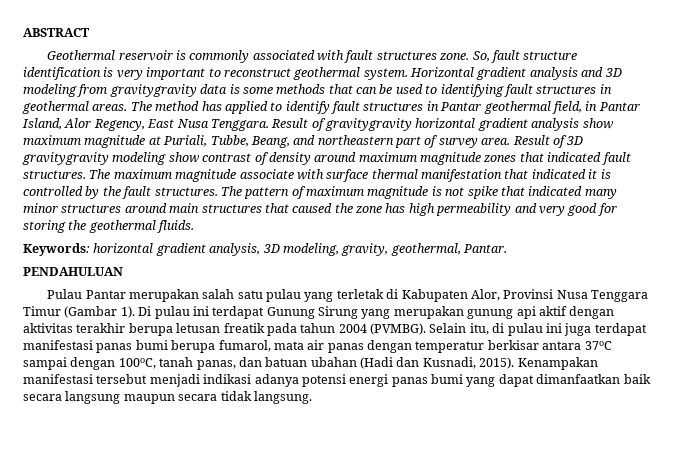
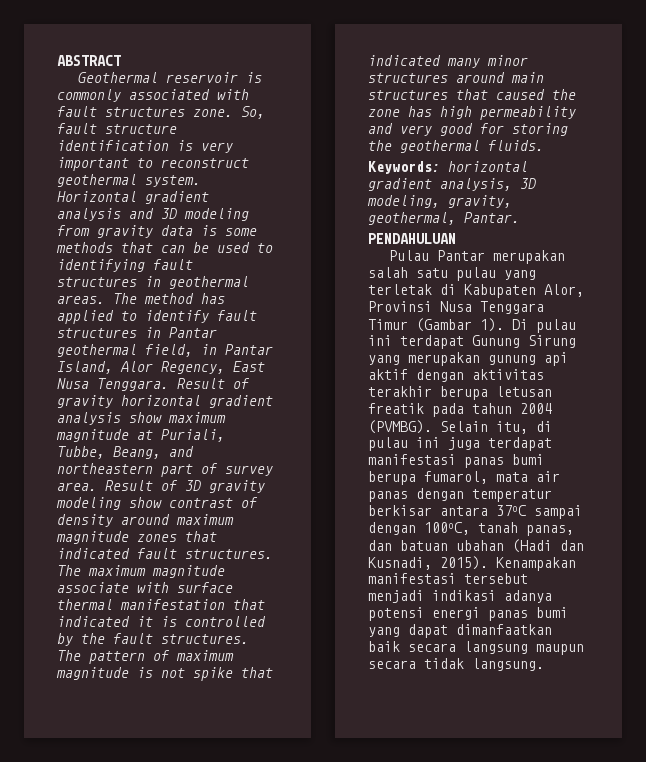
- Horizontal gradient analysis and 3D modeling from gravitygravity data is some methods that can be used to identifying fault structures in geothermal areas.
+ Horizontal gradient analysis and 3D modeling from gravity data is some methods that can be used to identifying fault structures in geothermal areas.
- Result of gravitygravity horizontal gradient analysis show maximum magnitude at Puriali, Tubbe, Beang, and northeastern part of survey area.
+ Result of gravity horizontal gradient analysis show maximum magnitude at Puriali, Tubbe, Beang, and northeastern part of survey area.
- Result of 3D gravitygravity modeling show contrast of density around maximum magnitude zones that indicated fault structures.
+ Result of 3D gravity modeling show contrast of density around maximum magnitude zones that indicated fault structures.

